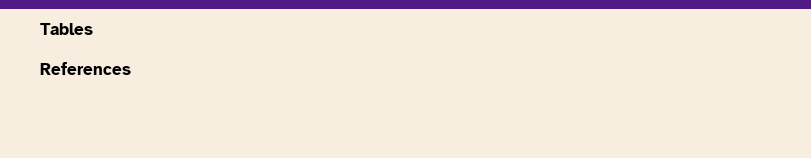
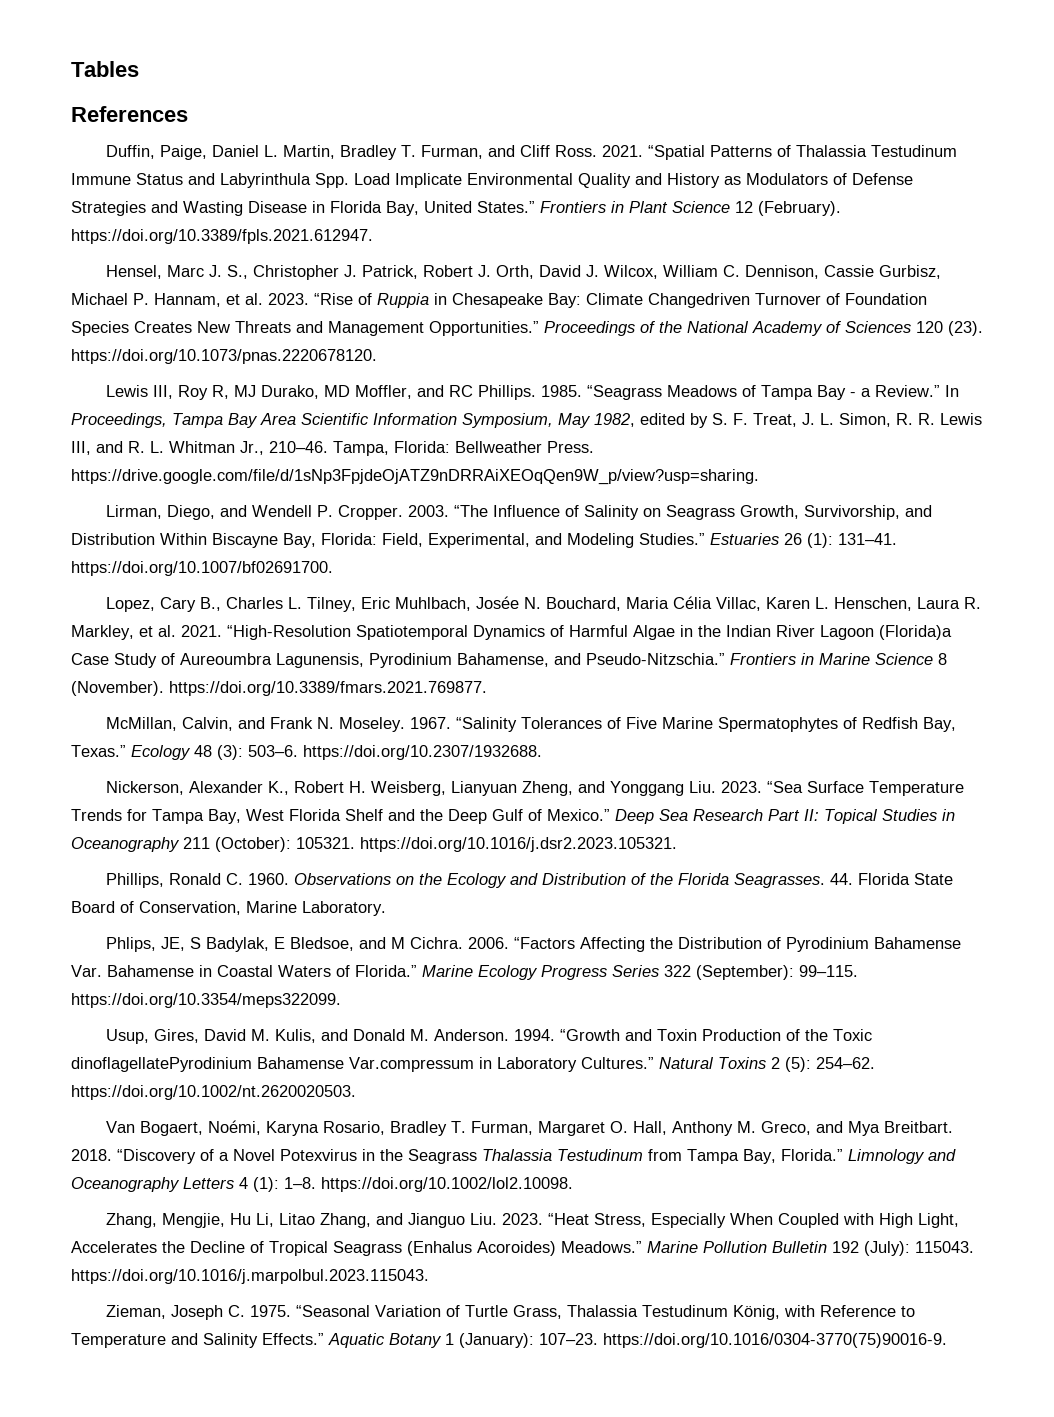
+ Duffin, Paige, Daniel L. Martin, Bradley T. Furman, and Cliff Ross. 2021. “Spatial Patterns of Thalassia Testudinum Immune Status and Labyrinthula Spp. Load Implicate Environmental Quality and History as Modulators of Defense Strategies and Wasting Disease in Florida Bay, United States.” Frontiers in Plant Science 12 (February). https://doi.org/10.3389/fpls.2021.612947.
+ Hensel, Marc J. S., Christopher J. Patrick, Robert J. Orth, David J. Wilcox, William C. Dennison, Cassie Gurbisz, Michael P. Hannam, et al. 2023. “Rise of Ruppia in Chesapeake Bay: Climate Changedriven Turnover of Foundation Species Creates New Threats and Management Opportunities.” Proceedings of the National Academy of Sciences 120 (23). https://doi.org/10.1073/pnas.2220678120.
+ Lewis III, Roy R, MJ Durako, MD Moffler, and RC Phillips. 1985. “Seagrass Meadows of Tampa Bay - a Review.” In Proceedings, Tampa Bay Area Scientific Information Symposium, May 1982, edited by S. F. Treat, J. L. Simon, R. R. Lewis III, and R. L. Whitman Jr., 210–46. Tampa, Florida: Bellweather Press. https://drive.google.com/file/d/1sNp3FpjdeOjATZ9nDRRAiXEOqQen9W_p/view?usp=sharing.
+ Lirman, Diego, and Wendell P. Cropper. 2003. “The Influence of Salinity on Seagrass Growth, Survivorship, and Distribution Within Biscayne Bay, Florida: Field, Experimental, and Modeling Studies.” Estuaries 26 (1): 131–41. https://doi.org/10.1007/bf02691700.
+ Lopez, Cary B., Charles L. Tilney, Eric Muhlbach, Josée N. Bouchard, Maria Célia Villac, Karen L. Henschen, Laura R. Markley, et al. 2021. “High-Resolution Spatiotemporal Dynamics of Harmful Algae in the Indian River Lagoon (Florida)a Case Study of Aureoumbra Lagunensis, Pyrodinium Bahamense, and Pseudo-Nitzschia.” Frontiers in Marine Science 8 (November). https://doi.org/10.3389/fmars.2021.769877.
+ McMillan, Calvin, and Frank N. Moseley. 1967. “Salinity Tolerances of Five Marine Spermatophytes of Redfish Bay, Texas.” Ecology 48 (3): 503–6. https://doi.org/10.2307/1932688.
+ Nickerson, Alexander K., Robert H. Weisberg, Lianyuan Zheng, and Yonggang Liu. 2023. “Sea Surface Temperature Trends for Tampa Bay, West Florida Shelf and the Deep Gulf of Mexico.” Deep Sea Research Part II: Topical Studies in Oceanography 211 (October): 105321. https://doi.org/10.1016/j.dsr2.2023.105321.
+ Phillips, Ronald C. 1960. Observations on the Ecology and Distribution of the Florida Seagrasses. 44. Florida State Board of Conservation, Marine Laboratory.
+ Phlips, JE, S Badylak, E Bledsoe, and M Cichra. 2006. “Factors Affecting the Distribution of Pyrodinium Bahamense Var. Bahamense in Coastal Waters of Florida.” Marine Ecology Progress Series 322 (September): 99–115. https://doi.org/10.3354/meps322099.
+ Usup, Gires, David M. Kulis, and Donald M. Anderson. 1994. “Growth and Toxin Production of the Toxic dinoflagellatePyrodinium Bahamense Var.compressum in Laboratory Cultures.” Natural Toxins 2 (5): 254–62. https://doi.org/10.1002/nt.2620020503.
+ Van Bogaert, Noémi, Karyna Rosario, Bradley T. Furman, Margaret O. Hall, Anthony M. Greco, and Mya Breitbart. 2018. “Discovery of a Novel Potexvirus in the Seagrass Thalassia Testudinum from Tampa Bay, Florida.” Limnology and Oceanography Letters 4 (1): 1–8. https://doi.org/10.1002/lol2.10098.
+ Zhang, Mengjie, Hu Li, Litao Zhang, and Jianguo Liu. 2023. “Heat Stress, Especially When Coupled with High Light, Accelerates the Decline of Tropical Seagrass (Enhalus Acoroides) Meadows.” Marine Pollution Bulletin 192 (July): 115043. https://doi.org/10.1016/j.marpolbul.2023.115043.
+ Zieman, Joseph C. 1975. “Seasonal Variation of Turtle Grass, Thalassia Testudinum König, with Reference to Temperature and Salinity Effects.” Aquatic Botany 1 (January): 107–23. https://doi.org/10.1016/0304-3770(75)90016-9.

